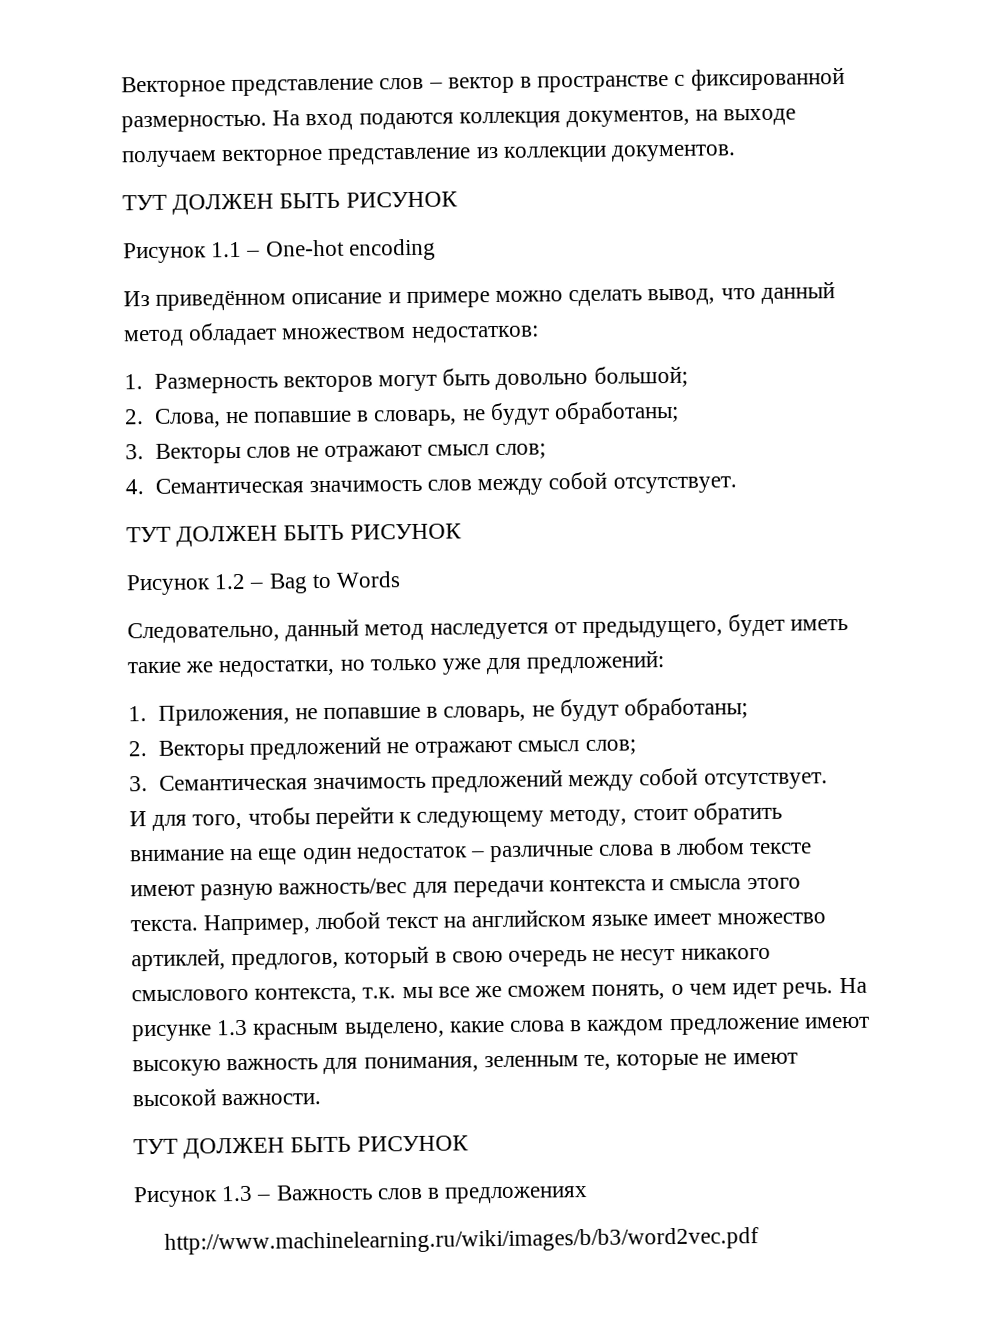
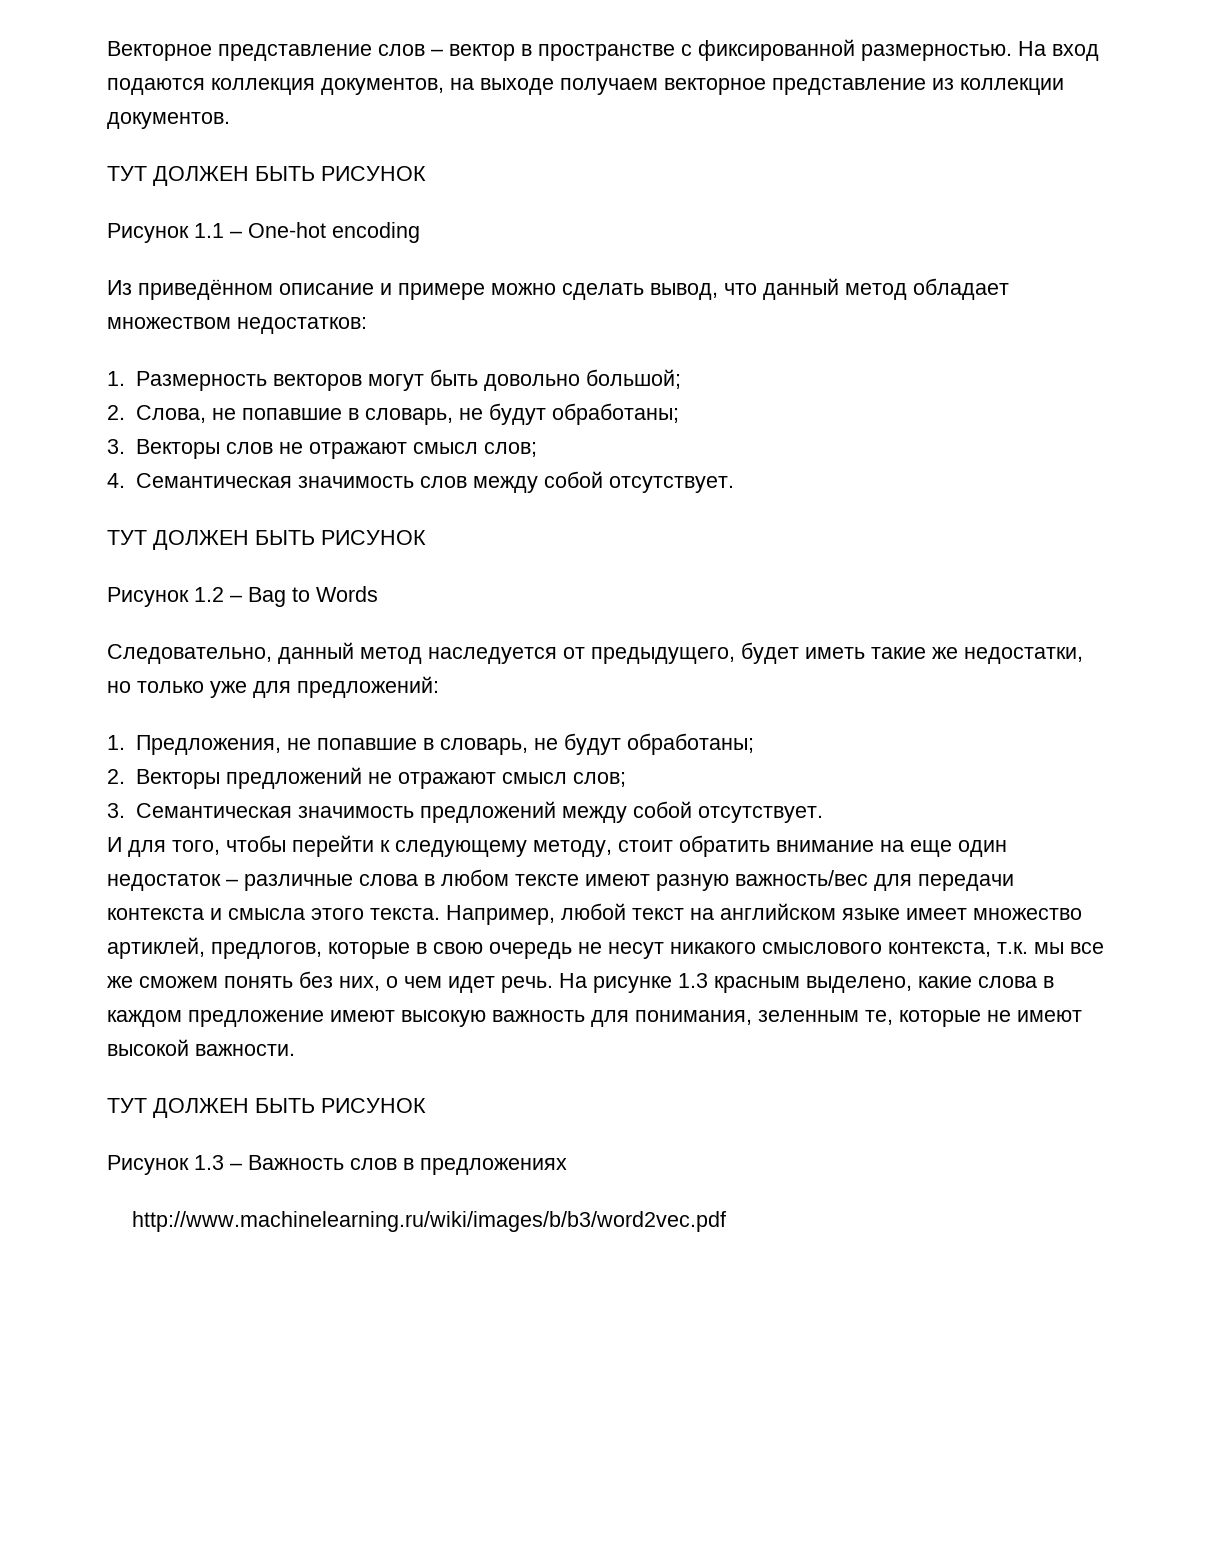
- 1. Приложения, не попавшие в словарь, не будут обработаны;
+ 1. Предложения, не попавшие в словарь, не будут обработаны;
- Например, любой текст на английском языке имеет множество артиклей, предлогов, который в свою очередь не несут никакого смыслового контекста, т.к. мы все же сможем понять, о чем идет речь.
+ Например, любой текст на английском языке имеет множество артиклей, предлогов, которые в свою очередь не несут никакого смыслового контекста, т.к. мы все же сможем понять без них, о чем идет речь.

